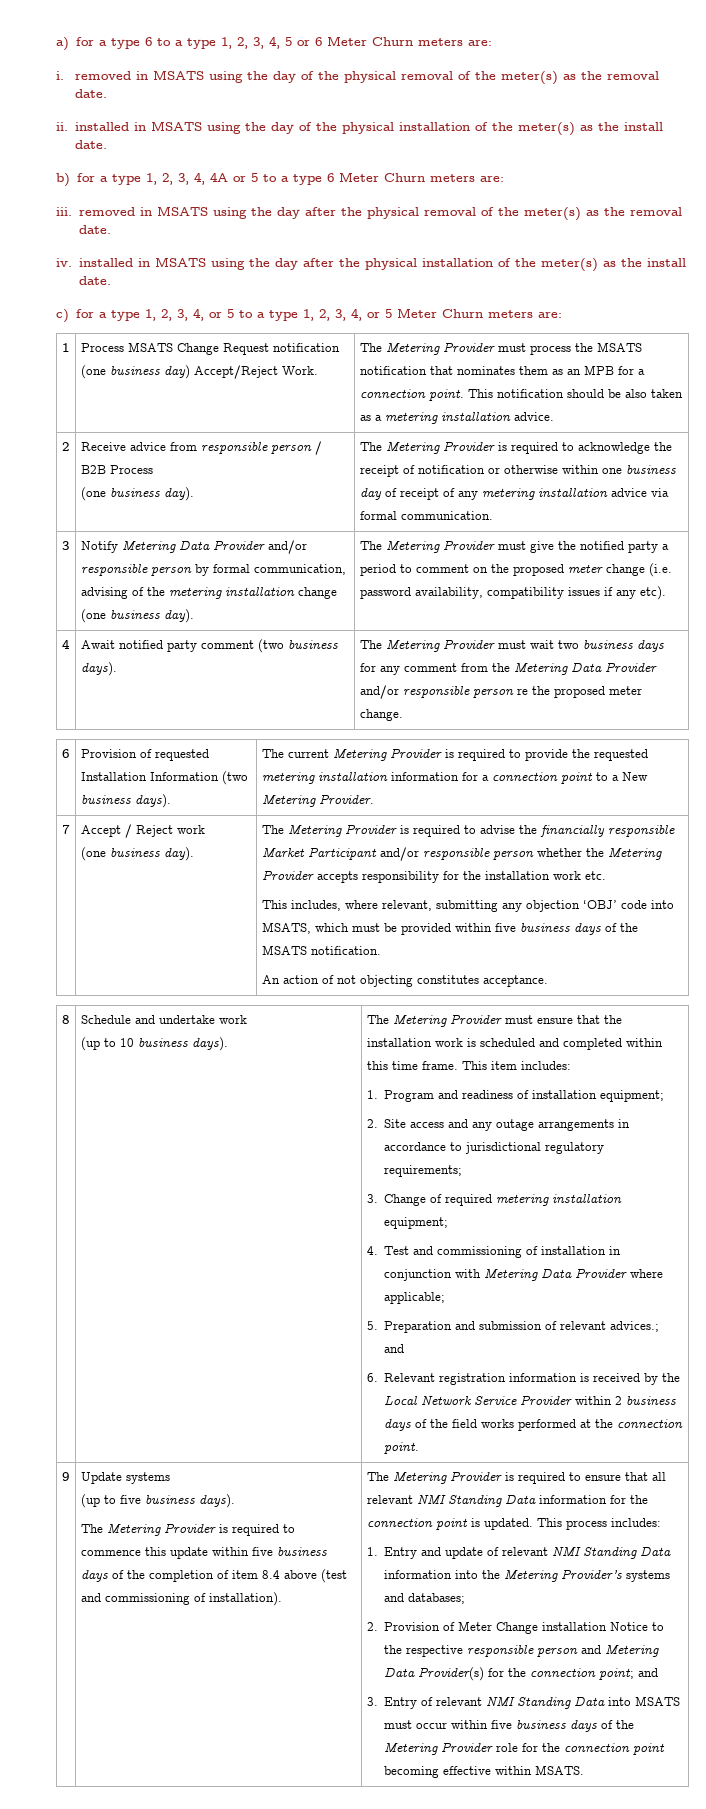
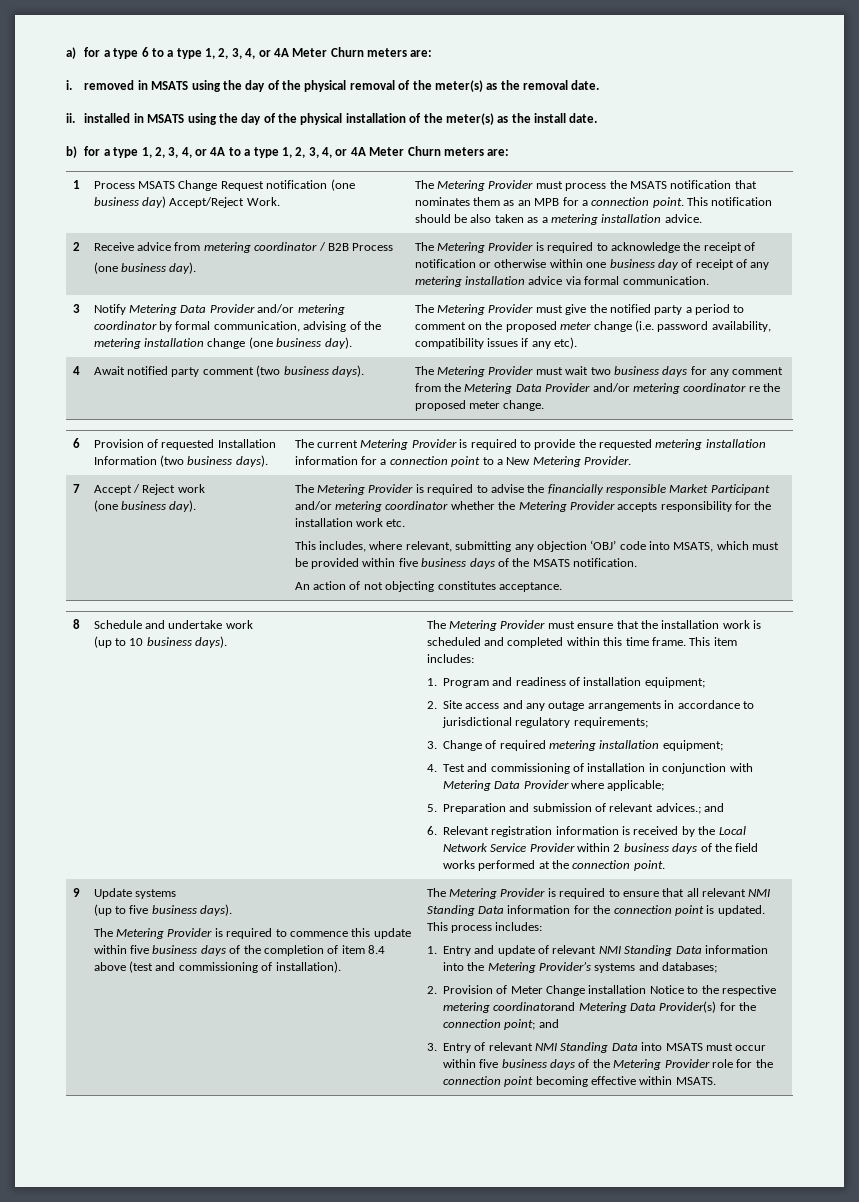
- a) for a type 6 to a type 1, 2, 3, 4, 5 or 6 Meter Churn meters are:
+ a) for a type 6 to a type 1, 2, 3, 4, or 4A Meter Churn meters are:
- b) for a type 1, 2, 3, 4, 4A or 5 to a type 6 Meter Churn meters are:
- iii. removed in MSATS using the day after the physical removal of the meter(s) as the removal date.
- iv. installed in MSATS using the day after the physical installation of the meter(s) as the install date.
- c) for a type 1, 2, 3, 4, or 5 to a type 1, 2, 3, 4, or 5 Meter Churn meters are:
+ b) for a type 1, 2, 3, 4, or 4A to a type 1, 2, 3, 4, or 4A Meter Churn meters are:
- 2 | Receive advice from responsible person / B2B Process
+ 2 | Receive advice from metering coordinator / B2B Process
- Notify Metering Data Provider and/or responsible person by formal communication, advising of the metering installation change (one business day).
+ Notify Metering Data Provider and/or metering coordinator by formal communication, advising of the metering installation change (one business day).
- 4 | Await notified party comment (two business days). | The Metering Provider must wait two business days for any comment from the Metering Data Provider and/or responsible person re the proposed meter change.
+ 4 | Await notified party comment (two business days). | The Metering Provider must wait two business days for any comment from the Metering Data Provider and/or metering coordinator re the proposed meter change.
- The Metering Provider is required to advise the financially responsible Market Participant and/or responsible person whether the Metering Provider accepts responsibility for the installation work etc.
+ The Metering Provider is required to advise the financially responsible Market Participant and/or metering coordinator whether the Metering Provider accepts responsibility for the installation work etc.
- 2. Provision of Meter Change installation Notice to the respective responsible person and Metering Data Provider(s) for the connection point; and
+ 2. Provision of Meter Change installation Notice to the respective metering coordinatorand Metering Data Provider(s) for the connection point; and

